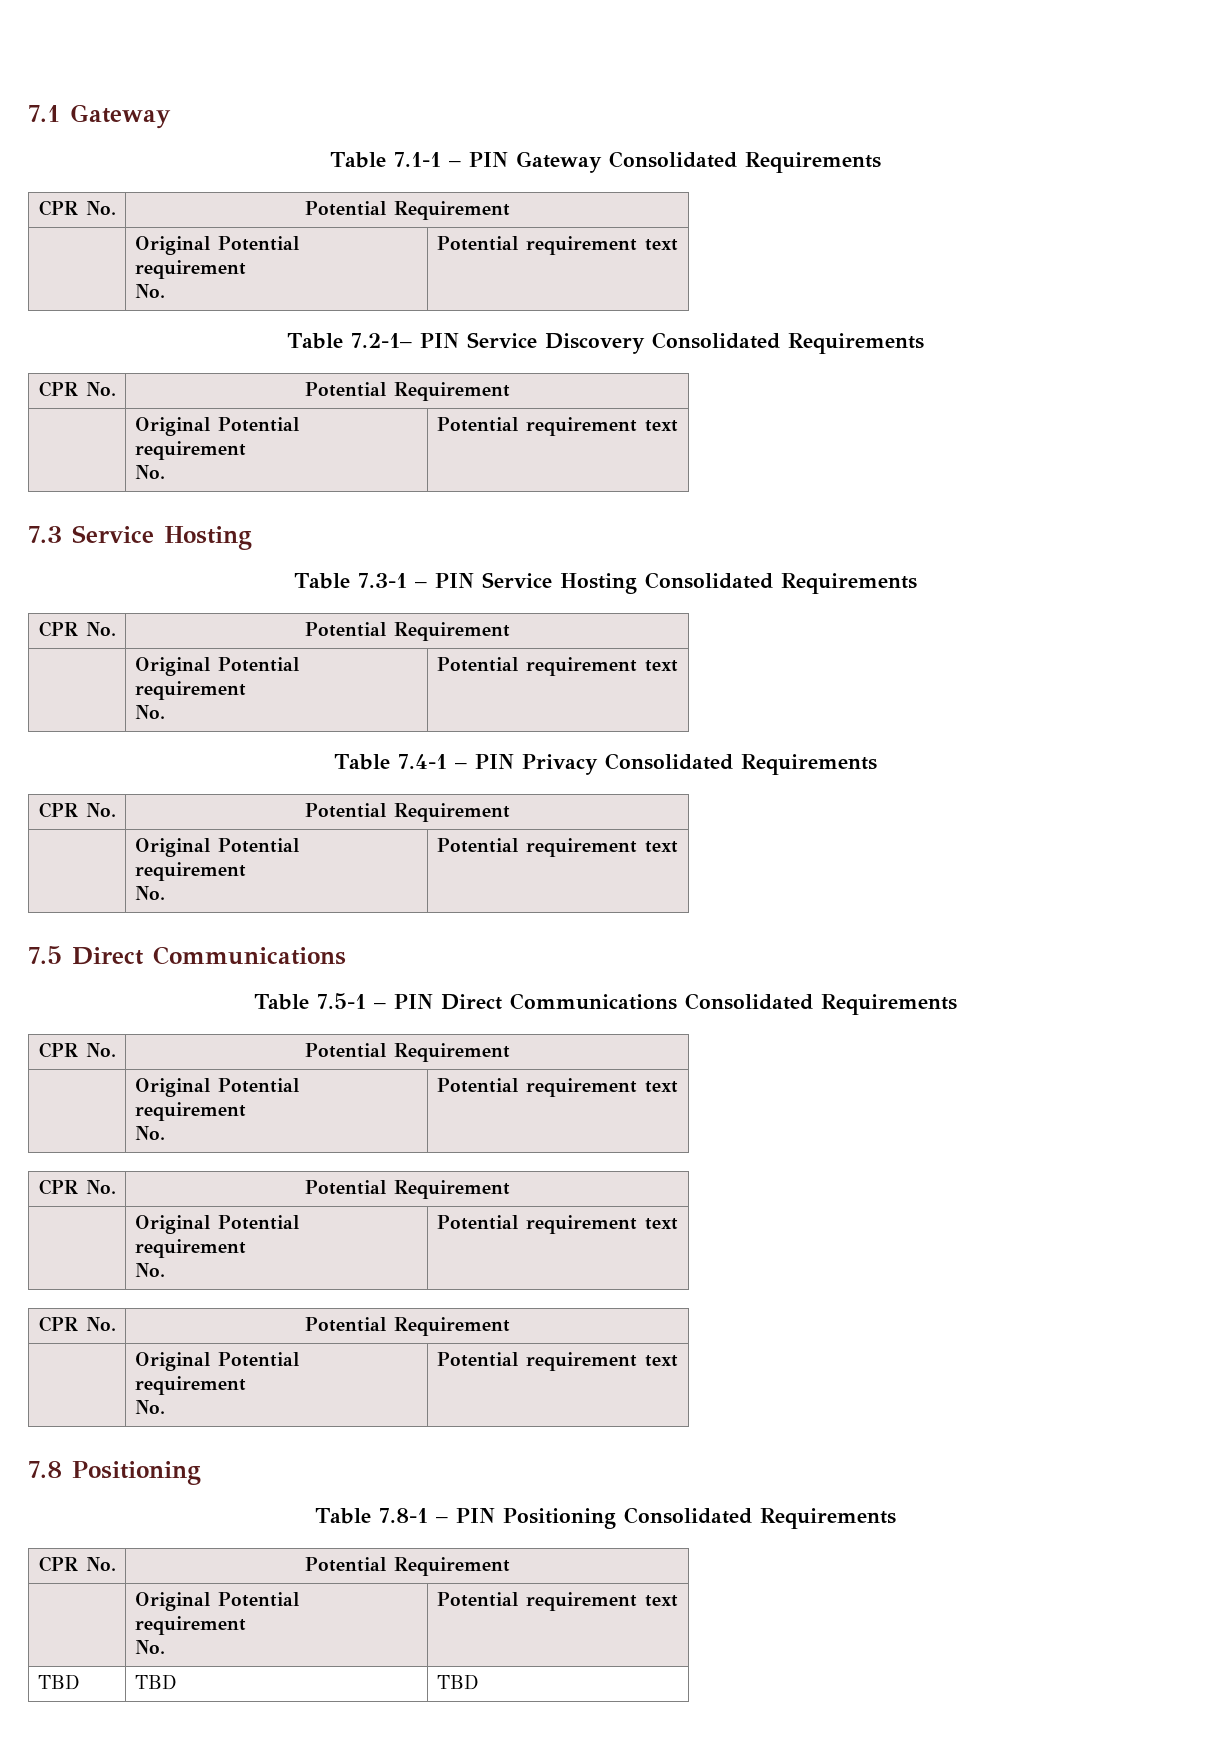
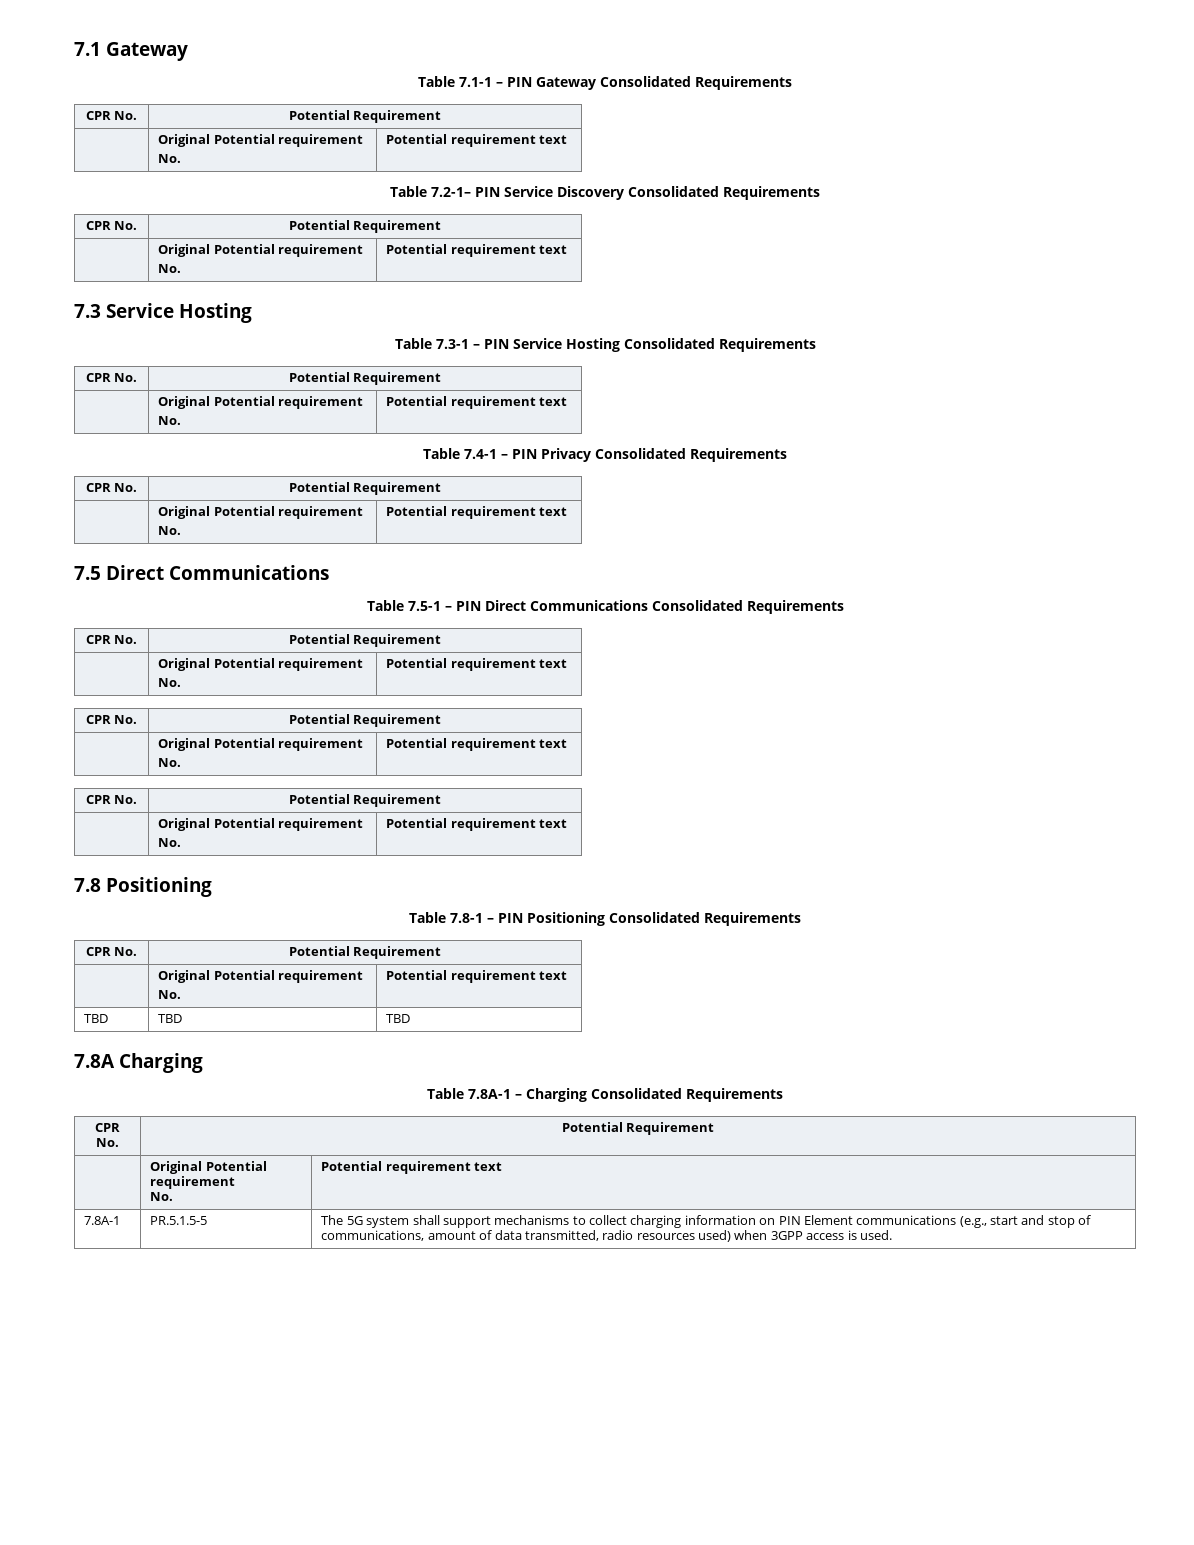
+ 7.8A Charging
+ Table 7.8A-1 – Charging Consolidated Requirements
+ CPR No. | Potential Requirement
+ | Original Potential requirement
+ No. | Potential requirement text
+ 7.8A-1 | PR.5.1.5-5 | The 5G system shall support mechanisms to collect charging information on PIN Element communications (e.g., start and stop of communications, amount of data transmitted, radio resources used) when 3GPP access is used.

